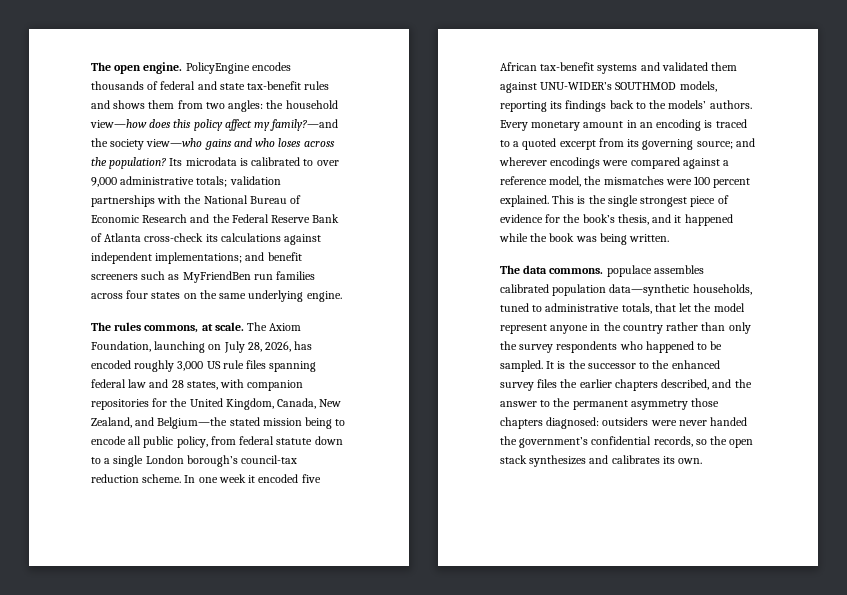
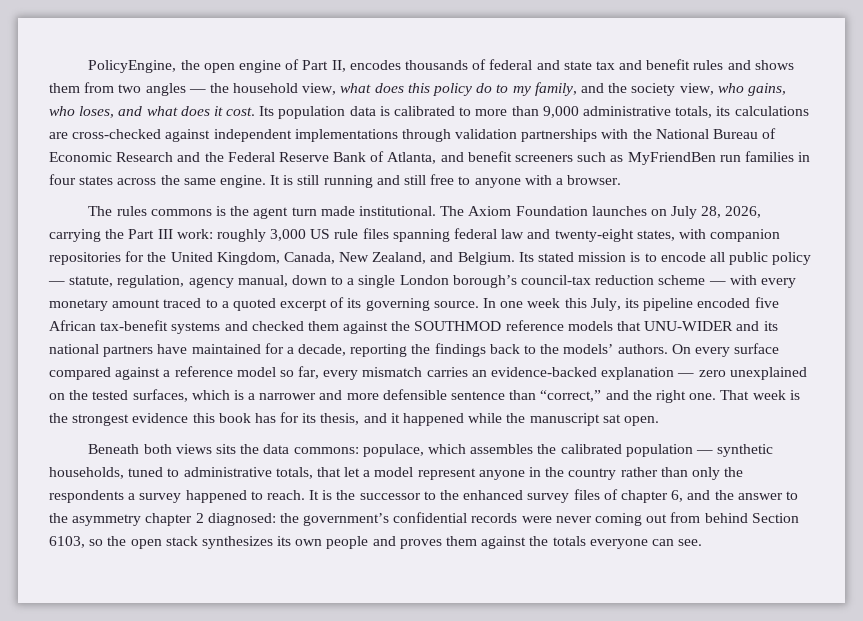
- The open engine. PolicyEngine encodes thousands of federal and state tax-benefit rules and shows them from two angles: the household view—how does this policy affect my family?—and the society view—who gains and who loses across the population? Its microdata is calibrated to over 9,000 administrative totals; validation partnerships with the National Bureau of Economic Research and the Federal Reserve Bank of Atlanta cross-check its calculations against independent implementations; and benefit screeners such as MyFriendBen run families across four states on the same underlying engine.
- The rules commons, at scale. The Axiom Foundation, launching on July 28, 2026, has encoded roughly 3,000 US rule files spanning federal law and 28 states, with companion repositories for the United Kingdom, Canada, New Zealand, and Belgium—the stated mission being to encode all public policy, from federal statute down to a single London borough’s council-tax reduction scheme. In one week it encoded five African tax-benefit systems and validated them against UNU-WIDER’s SOUTHMOD models, reporting its findings back to the models’ authors.
+ PolicyEngine, the open engine of Part II, encodes thousands of federal and state tax and benefit rules and shows them from two angles — the household view, what does this policy do to my family, and the society view, who gains, who loses, and what does it cost. Its population data is calibrated to more than 9,000 administrative totals, its calculations are cross-checked against independent implementations through validation partnerships with the National Bureau of Economic Research and the Federal Reserve Bank of Atlanta, and benefit screeners such as MyFriendBen run families in four states across the same engine. It is still running and still free to anyone with a browser.
+ The rules commons is the agent turn made institutional. The Axiom Foundation launches on July 28, 2026, carrying the Part III work: roughly 3,000 US rule files spanning federal law and twenty-eight states, with companion repositories for the United Kingdom, Canada, New Zealand, and Belgium. Its stated mission is to encode all public policy — statute, regulation, agency manual, down to a single London borough’s council-tax reduction scheme — with every monetary amount traced to a quoted excerpt of its governing source. In one week this July, its pipeline encoded five African tax-benefit systems and checked them against the SOUTHMOD reference models that UNU-WIDER and its national partners have maintained for a decade, reporting the findings back to the models’ authors.
- Every monetary amount in an encoding is traced to a quoted excerpt from its governing source; and wherever encodings were compared against a reference model, the mismatches were 100 percent explained. This is the single strongest piece of evidence for the book’s thesis, and it happened while the book was being written.
- The data commons. populace assembles calibrated population data—synthetic households, tuned to administrative totals, that let the model represent anyone in the country rather than only the survey respondents who happened to be sampled.
+ On every surface compared against a reference model so far, every mismatch carries an evidence-backed explanation — zero unexplained on the tested surfaces, which is a narrower and more defensible sentence than “correct,” and the right one. That week is the strongest evidence this book has for its thesis, and it happened while the manuscript sat open.
+ Beneath both views sits the data commons: populace, which assembles the calibrated population — synthetic households, tuned to administrative totals, that let a model represent anyone in the country rather than only the respondents a survey happened to reach.
- It is the successor to the enhanced survey files the earlier chapters described, and the answer to the permanent asymmetry those chapters diagnosed: outsiders were never handed the government’s confidential records, so the open stack synthesizes and calibrates its own.
+ It is the successor to the enhanced survey files of chapter 6, and the answer to the asymmetry chapter 2 diagnosed: the government’s confidential records were never coming out from behind Section 6103, so the open stack synthesizes its own people and proves them against the totals everyone can see.

